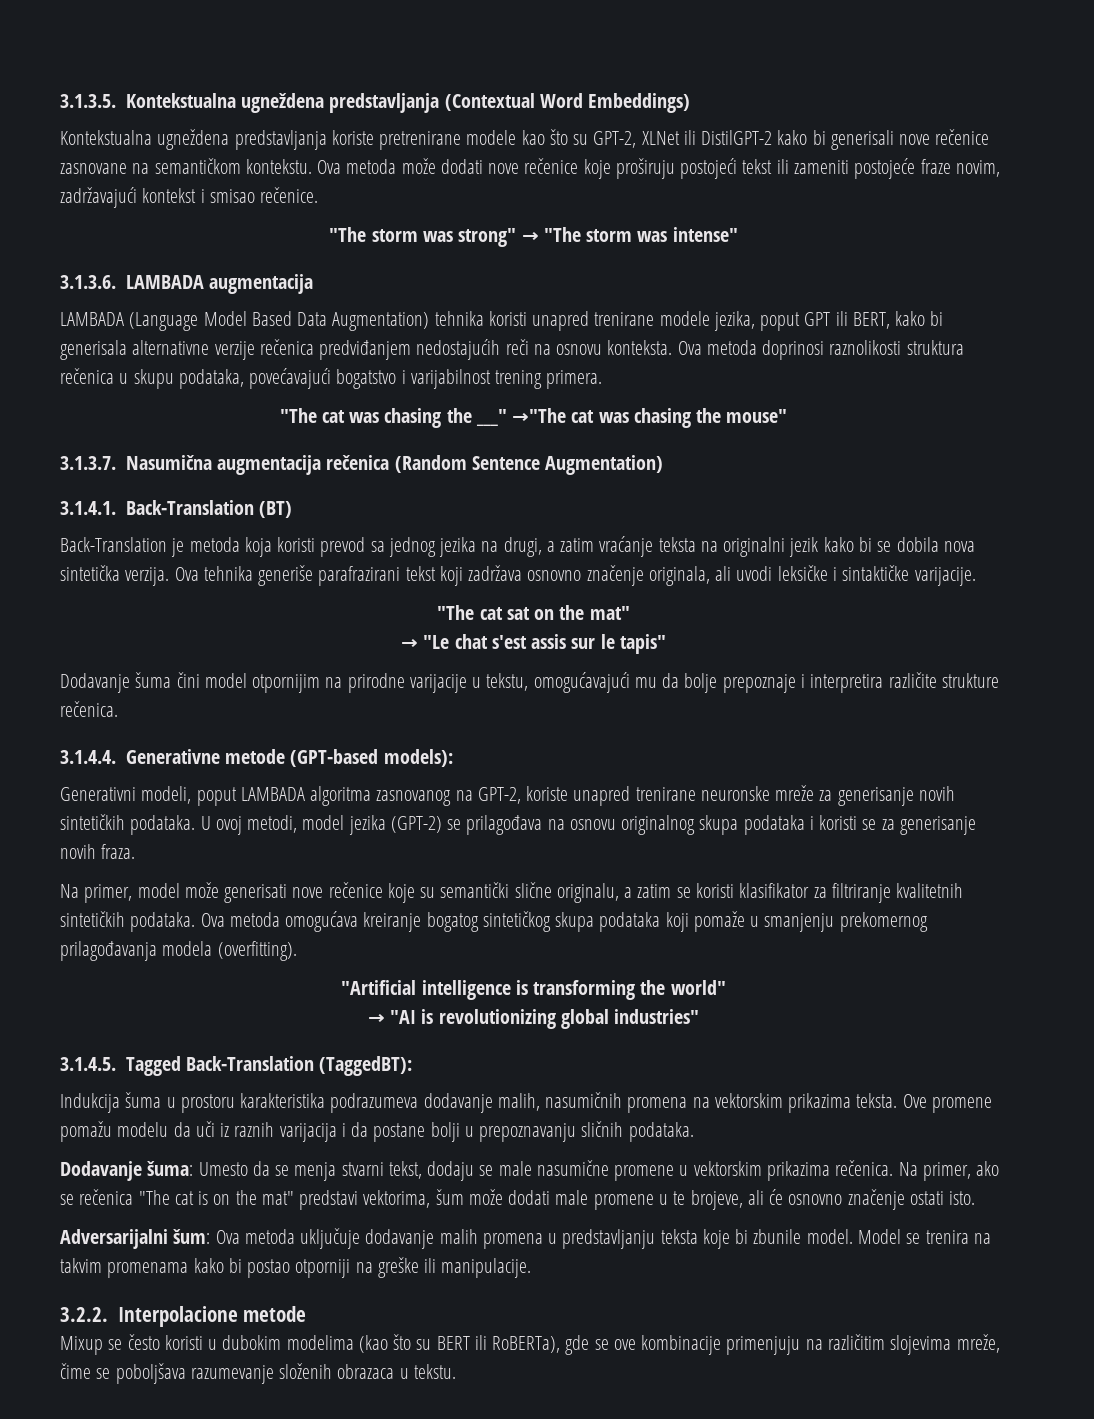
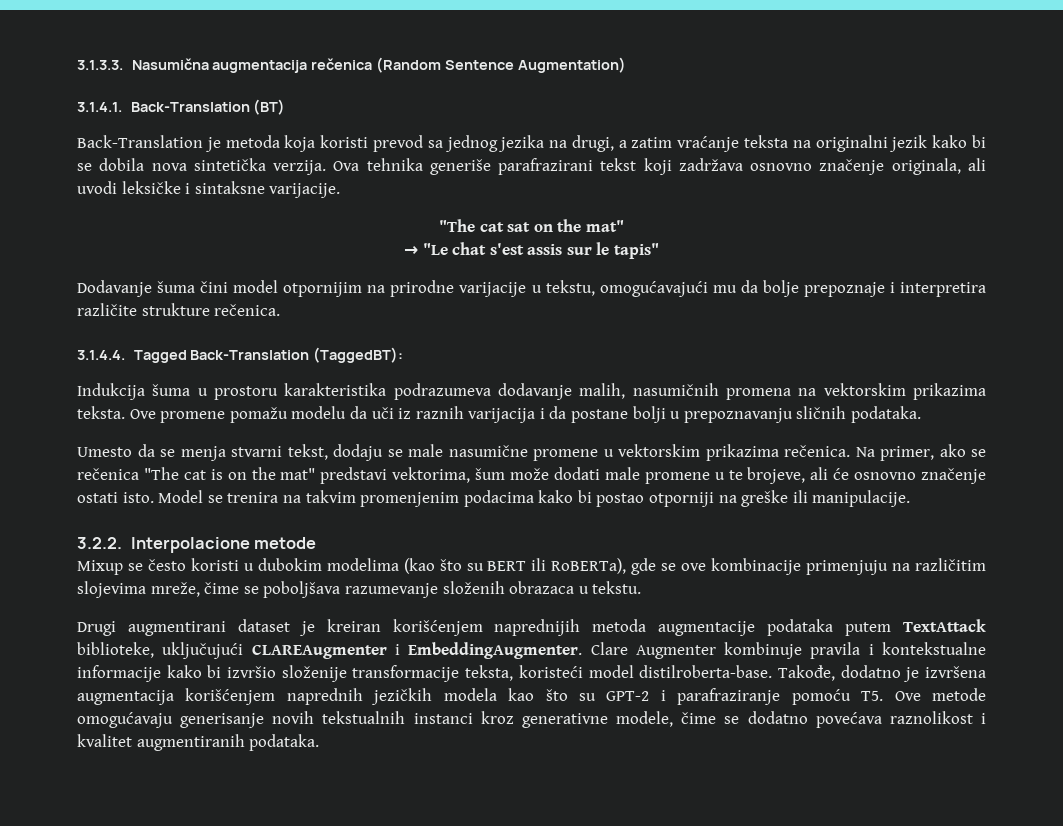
- 3.1.3.5. Kontekstualna ugneždena predstavljanja (Contextual Word Embeddings)
- Kontekstualna ugneždena predstavljanja koriste pretrenirane modele kao što su GPT-2, XLNet ili DistilGPT-2 kako bi generisali nove rečenice zasnovane na semantičkom kontekstu. Ova metoda može dodati nove rečenice koje proširuju postojeći tekst ili zameniti postojeće fraze novim, zadržavajući kontekst i smisao rečenice.
- "The storm was strong" → "The storm was intense"
- 3.1.3.6. LAMBADA augmentacija
- LAMBADA (Language Model Based Data Augmentation) tehnika koristi unapred trenirane modele jezika, poput GPT ili BERT, kako bi generisala alternativne verzije rečenica predviđanjem nedostajućih reči na osnovu konteksta. Ova metoda doprinosi raznolikosti struktura rečenica u skupu podataka, povećavajući bogatstvo i varijabilnost trening primera.
- "The cat was chasing the ___" →"The cat was chasing the mouse"
- 3.1.3.7. Nasumična augmentacija rečenica (Random Sentence Augmentation)
+ 3.1.3.3. Nasumična augmentacija rečenica (Random Sentence Augmentation)
- Ova tehnika generiše parafrazirani tekst koji zadržava osnovno značenje originala, ali uvodi leksičke i sintaktičke varijacije.
+ Ova tehnika generiše parafrazirani tekst koji zadržava osnovno značenje originala, ali uvodi leksičke i sintaksne varijacije.
- 3.1.4.4. Generativne metode (GPT-based models):
- Generativni modeli, poput LAMBADA algoritma zasnovanog na GPT-2, koriste unapred trenirane neuronske mreže za generisanje novih sintetičkih podataka. U ovoj metodi, model jezika (GPT-2) se prilagođava na osnovu originalnog skupa podataka i koristi se za generisanje novih fraza.
- Na primer, model može generisati nove rečenice koje su semantički slične originalu, a zatim se koristi klasifikator za filtriranje kvalitetnih sintetičkih podataka. Ova metoda omogućava kreiranje bogatog sintetičkog skupa podataka koji pomaže u smanjenju prekomernog prilagođavanja modela (overfitting).
- "Artificial intelligence is transforming the world"
- → "AI is revolutionizing global industries"
- 3.1.4.5. Tagged Back-Translation (TaggedBT):
+ 3.1.4.4. Tagged Back-Translation (TaggedBT):
- Dodavanje šuma: Umesto da se menja stvarni tekst, dodaju se male nasumične promene u vektorskim prikazima rečenica.
+ Umesto da se menja stvarni tekst, dodaju se male nasumične promene u vektorskim prikazima rečenica.
- Na primer, ako se rečenica "The cat is on the mat" predstavi vektorima, šum može dodati male promene u te brojeve, ali će osnovno značenje ostati isto.
- Adversarijalni šum: Ova metoda uključuje dodavanje malih promena u predstavljanju teksta koje bi zbunile model. Model se trenira na takvim promenama kako bi postao otporniji na greške ili manipulacije.
+ Na primer, ako se rečenica "The cat is on the mat" predstavi vektorima, šum može dodati male promene u te brojeve, ali će osnovno značenje ostati isto. Model se trenira na takvim promenjenim podacima kako bi postao otporniji na greške ili manipulacije.
+ Drugi augmentirani dataset je kreiran korišćenjem naprednijih metoda augmentacije podataka putem TextAttack biblioteke, uključujući CLAREAugmenter i EmbeddingAugmenter. Clare Augmenter kombinuje pravila i kontekstualne informacije kako bi izvršio složenije transformacije teksta, koristeći model distilroberta-base. Takođe, dodatno je izvršena augmentacija korišćenjem naprednih jezičkih modela kao što su GPT-2 i parafraziranje pomoću T5. Ove metode omogućavaju generisanje novih tekstualnih instanci kroz generativne modele, čime se dodatno povećava raznolikost i kvalitet augmentiranih podataka.

